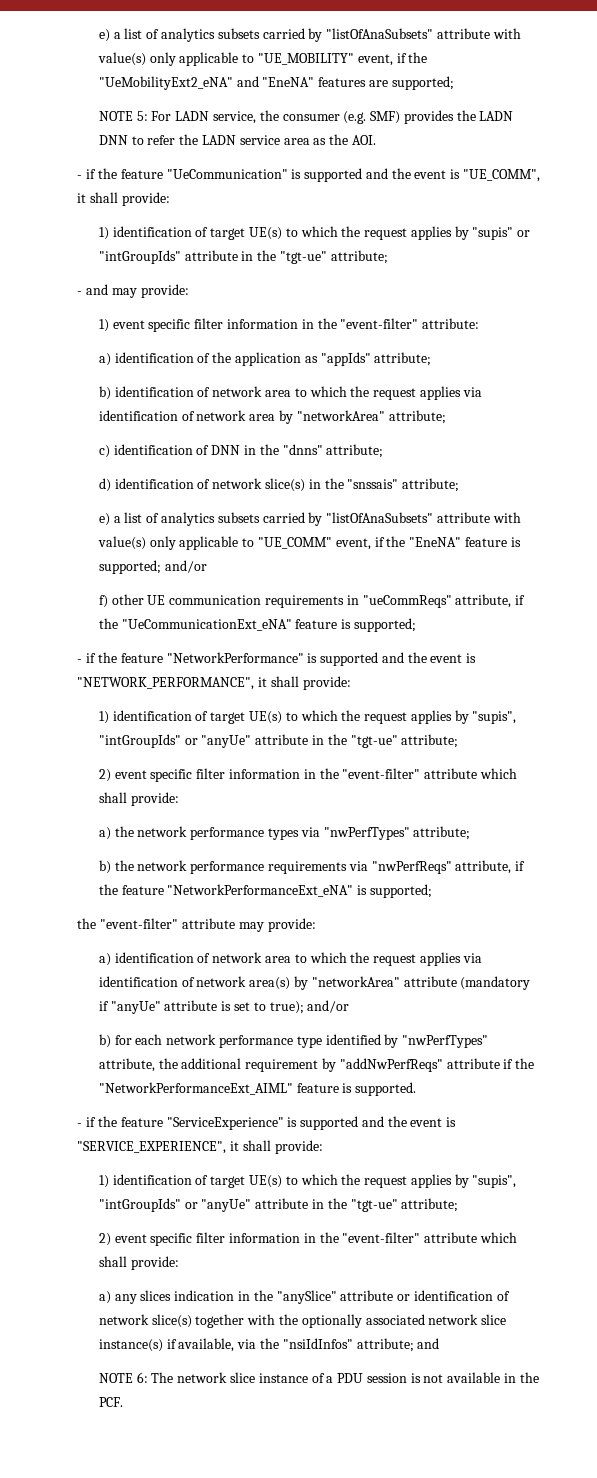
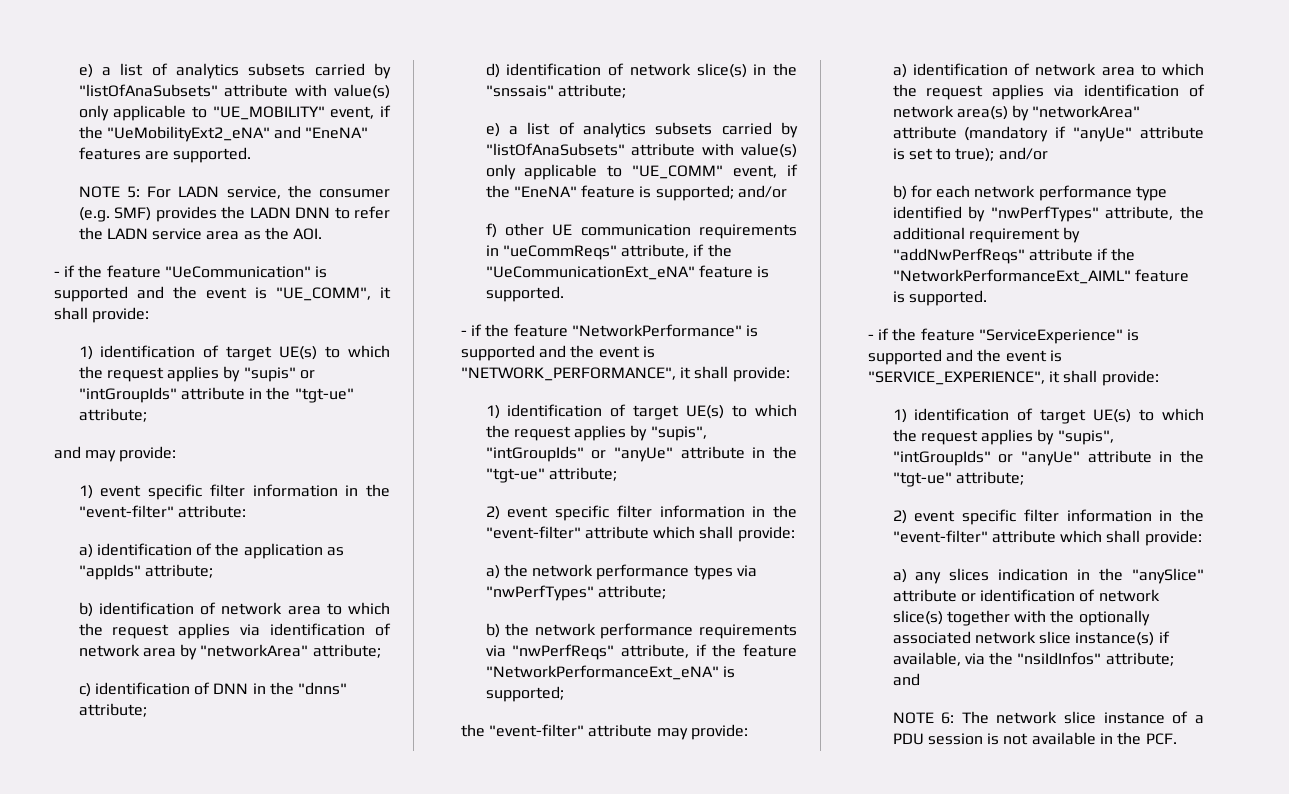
- e) a list of analytics subsets carried by "listOfAnaSubsets" attribute with value(s) only applicable to "UE_MOBILITY" event, if the "UeMobilityExt2_eNA" and "EneNA" features are supported;
+ e) a list of analytics subsets carried by "listOfAnaSubsets" attribute with value(s) only applicable to "UE_MOBILITY" event, if the "UeMobilityExt2_eNA" and "EneNA" features are supported.
- - and may provide:
+ and may provide:
- f) other UE communication requirements in "ueCommReqs" attribute, if the "UeCommunicationExt_eNA" feature is supported;
+ f) other UE communication requirements in "ueCommReqs" attribute, if the "UeCommunicationExt_eNA" feature is supported.

